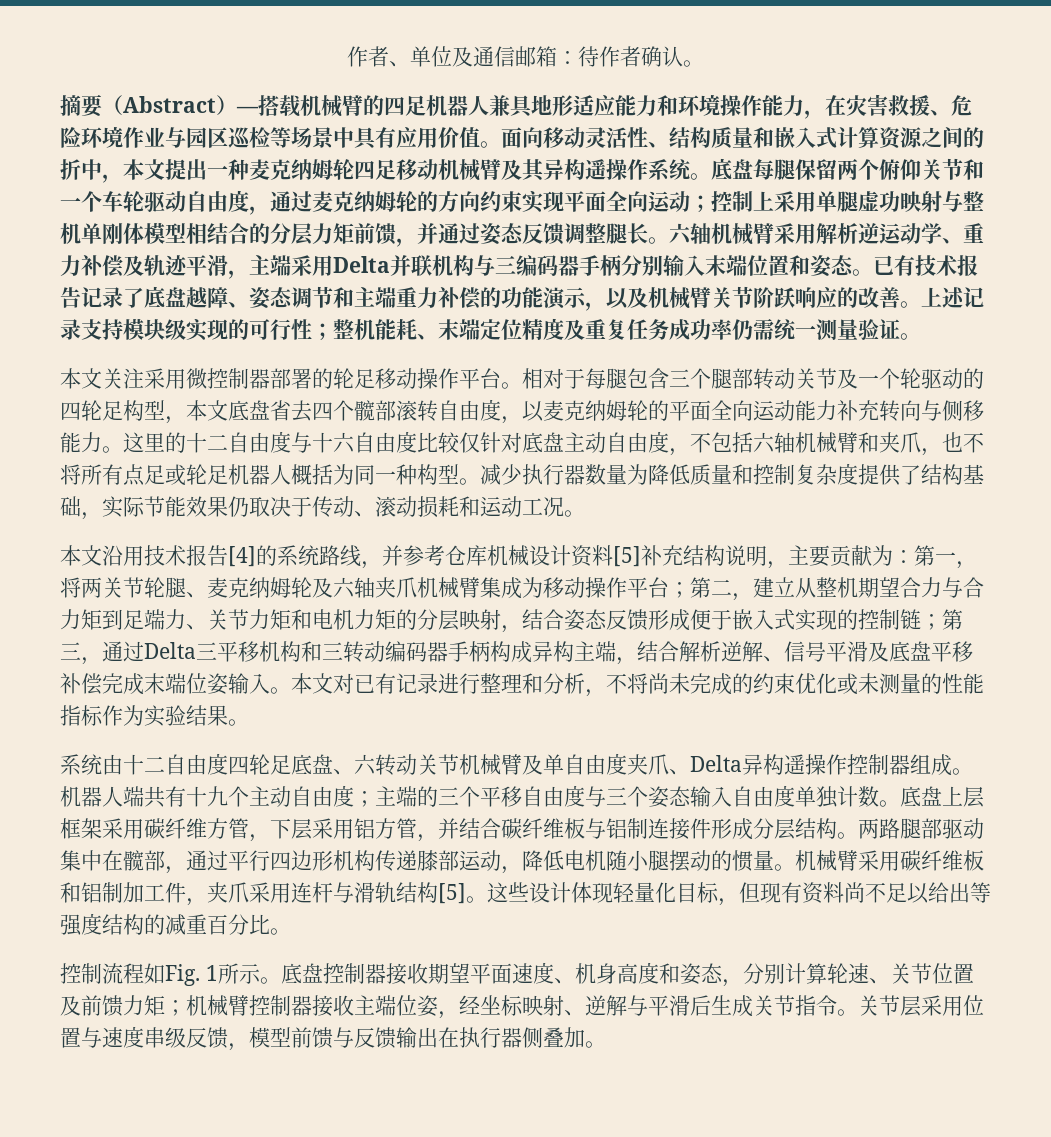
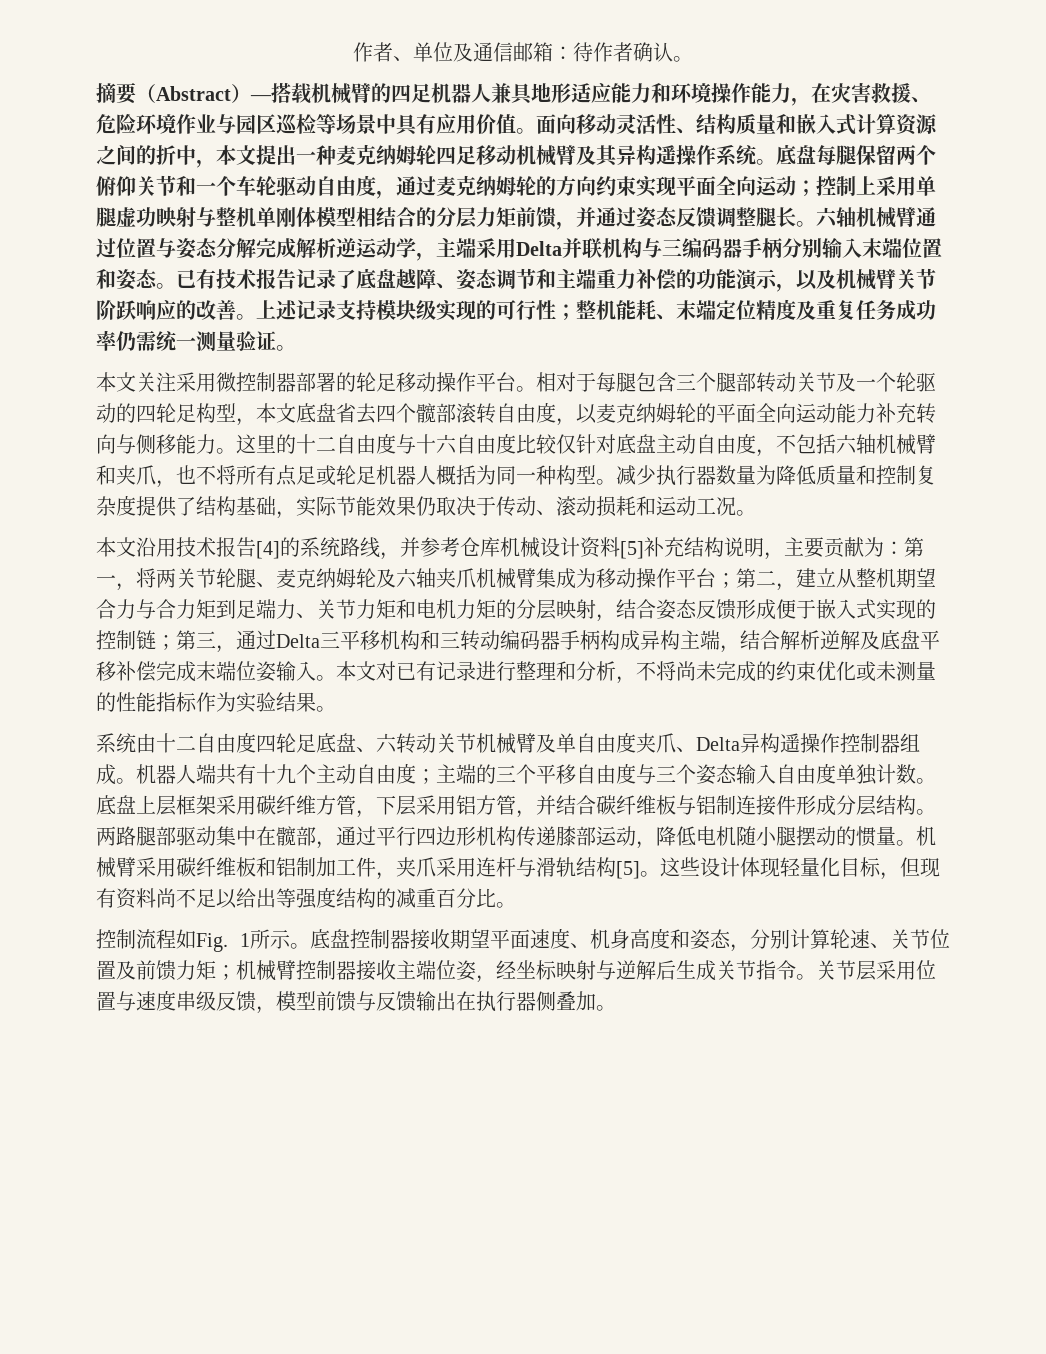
- 六轴机械臂采用解析逆运动学、重力补偿及轨迹平滑，主端采用Delta并联机构与三编码器手柄分别输入末端位置和姿态。
+ 六轴机械臂通过位置与姿态分解完成解析逆运动学，主端采用Delta并联机构与三编码器手柄分别输入末端位置和姿态。
- 第三，通过Delta三平移机构和三转动编码器手柄构成异构主端，结合解析逆解、信号平滑及底盘平移补偿完成末端位姿输入。
+ 第三，通过Delta三平移机构和三转动编码器手柄构成异构主端，结合解析逆解及底盘平移补偿完成末端位姿输入。
- 底盘控制器接收期望平面速度、机身高度和姿态，分别计算轮速、关节位置及前馈力矩；机械臂控制器接收主端位姿，经坐标映射、逆解与平滑后生成关节指令。
+ 底盘控制器接收期望平面速度、机身高度和姿态，分别计算轮速、关节位置及前馈力矩；机械臂控制器接收主端位姿，经坐标映射与逆解后生成关节指令。

